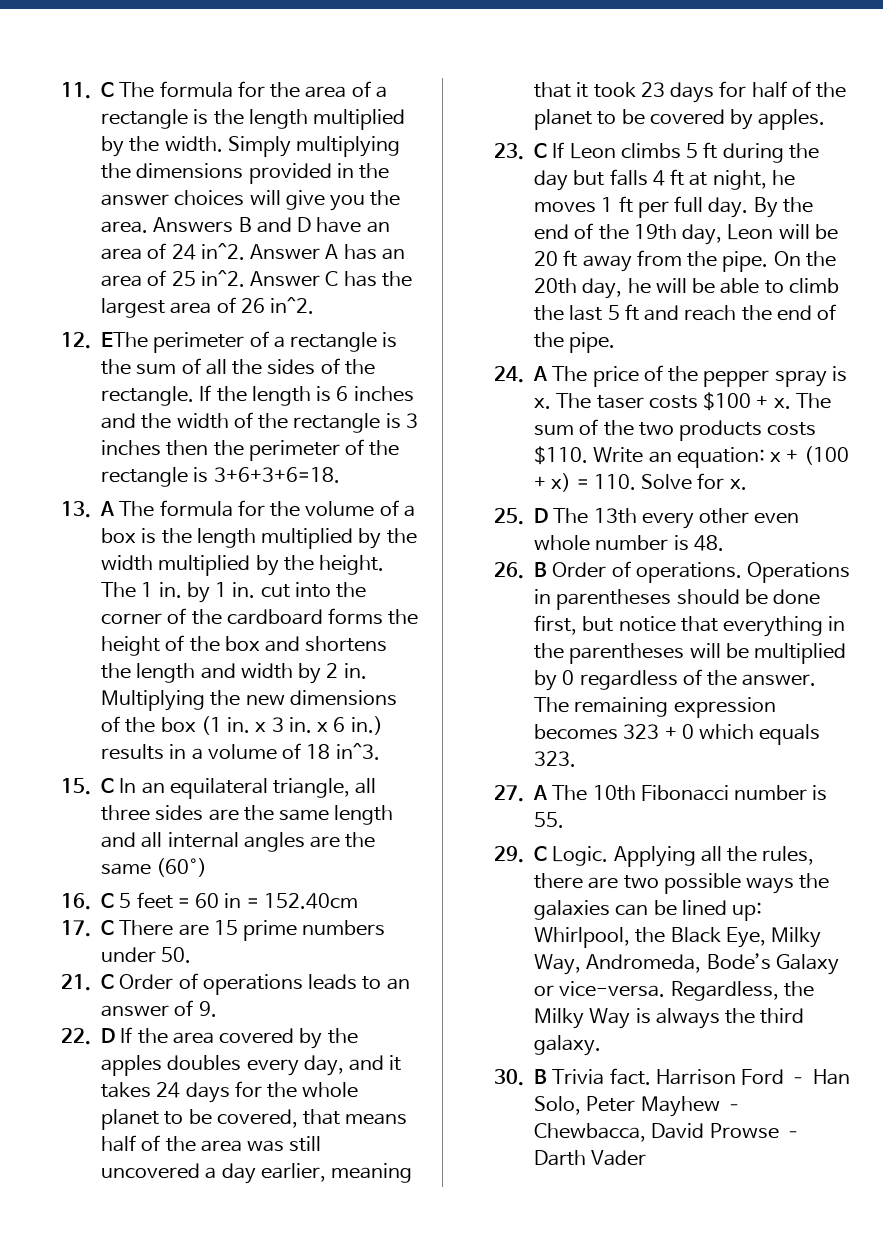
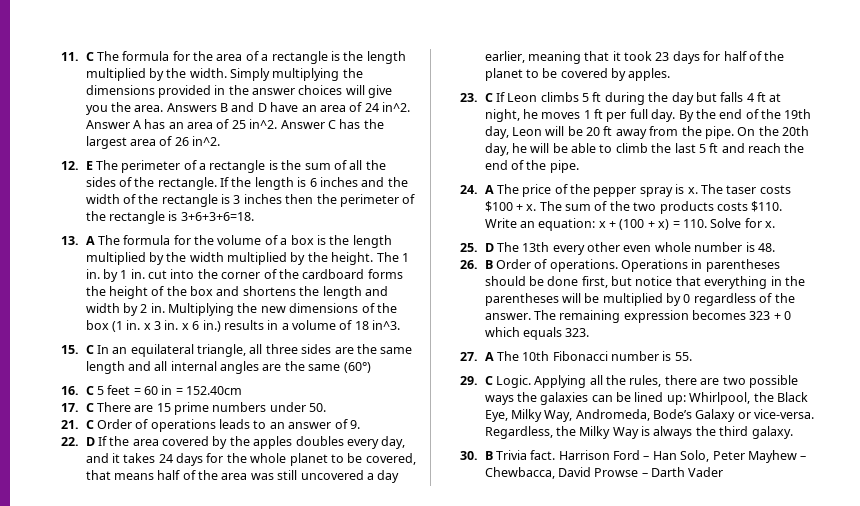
- 12. EThe perimeter of a rectangle is the sum of all the sides of the rectangle.
+ 12. E The perimeter of a rectangle is the sum of all the sides of the rectangle.

